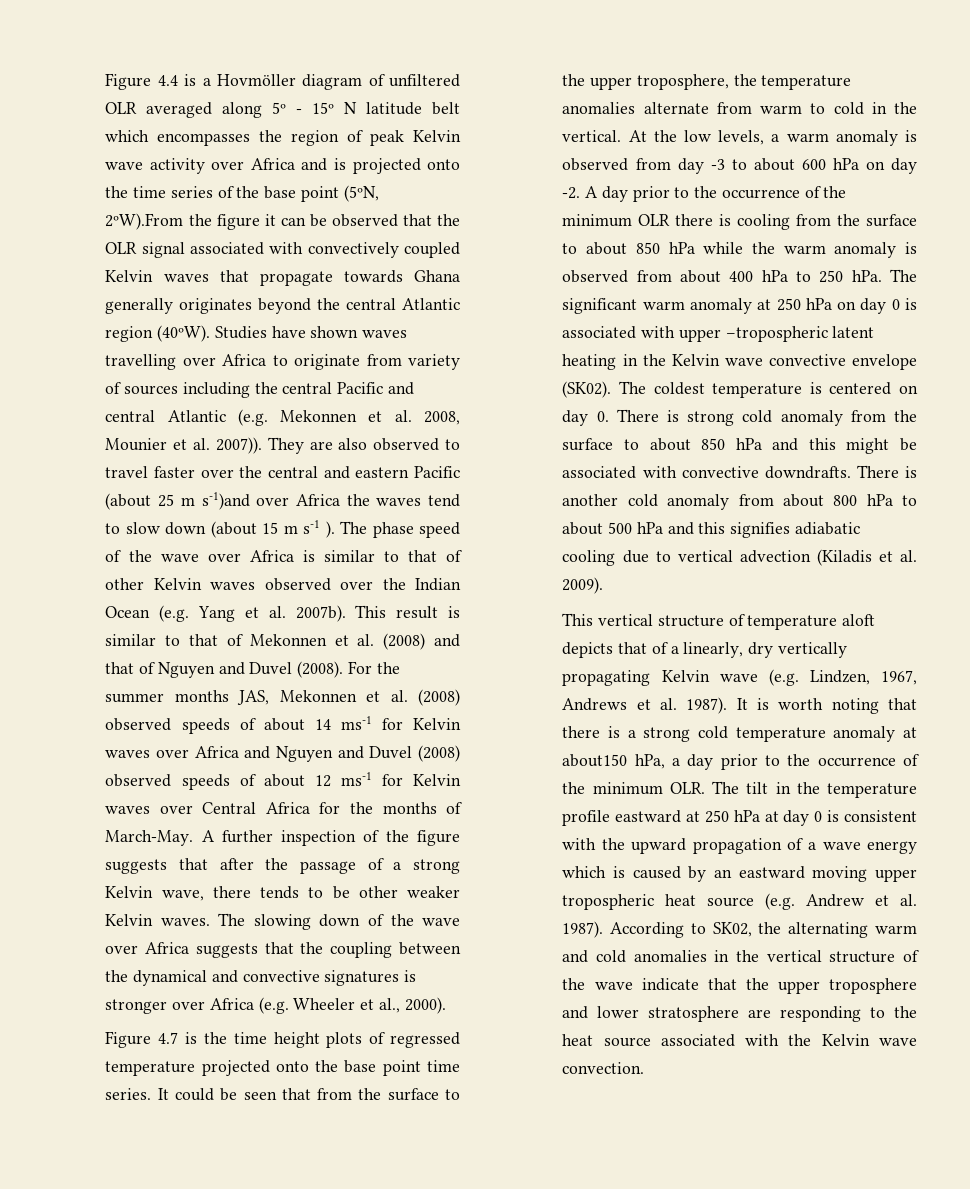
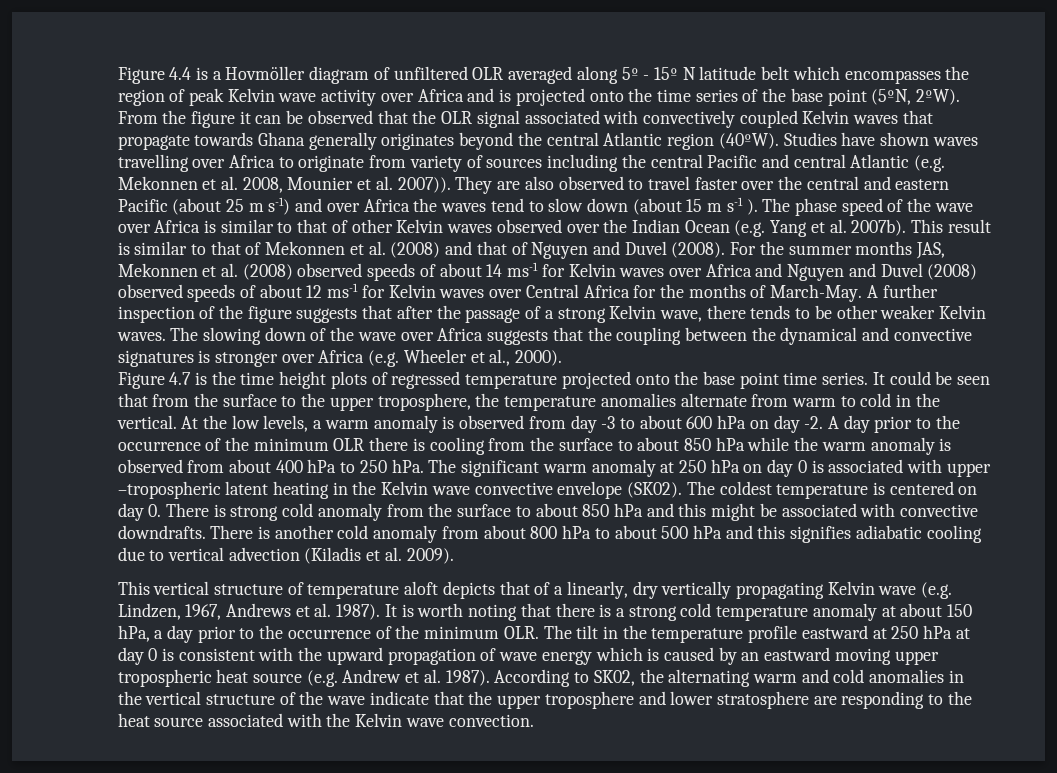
- Figure 4.4 is a Hovmöller diagram of unfiltered OLR averaged along 5º - 15º N latitude belt which encompasses the region of peak Kelvin wave activity over Africa and is projected onto the time series of the base point (5ºN, 2ºW).From the figure it can be observed that the OLR signal associated with convectively coupled Kelvin waves that propagate towards Ghana generally originates beyond the central Atlantic region (40ºW).
+ Figure 4.4 is a Hovmöller diagram of unfiltered OLR averaged along 5º - 15º N latitude belt which encompasses the region of peak Kelvin wave activity over Africa and is projected onto the time series of the base point (5ºN, 2ºW). From the figure it can be observed that the OLR signal associated with convectively coupled Kelvin waves that propagate towards Ghana generally originates beyond the central Atlantic region (40ºW).
- They are also observed to travel faster over the central and eastern Pacific (about 25 m s-1)and over Africa the waves tend to slow down (about 15 m s-1 ).
+ They are also observed to travel faster over the central and eastern Pacific (about 25 m s-1) and over Africa the waves tend to slow down (about 15 m s-1 ).
- It is worth noting that there is a strong cold temperature anomaly at about150 hPa, a day prior to the occurrence of the minimum OLR. The tilt in the temperature profile eastward at 250 hPa at day 0 is consistent with the upward propagation of a wave energy which is caused by an eastward moving upper tropospheric heat source (e.g. Andrew et al. 1987).
+ It is worth noting that there is a strong cold temperature anomaly at about 150 hPa, a day prior to the occurrence of the minimum OLR. The tilt in the temperature profile eastward at 250 hPa at day 0 is consistent with the upward propagation of wave energy which is caused by an eastward moving upper tropospheric heat source (e.g. Andrew et al. 1987).

